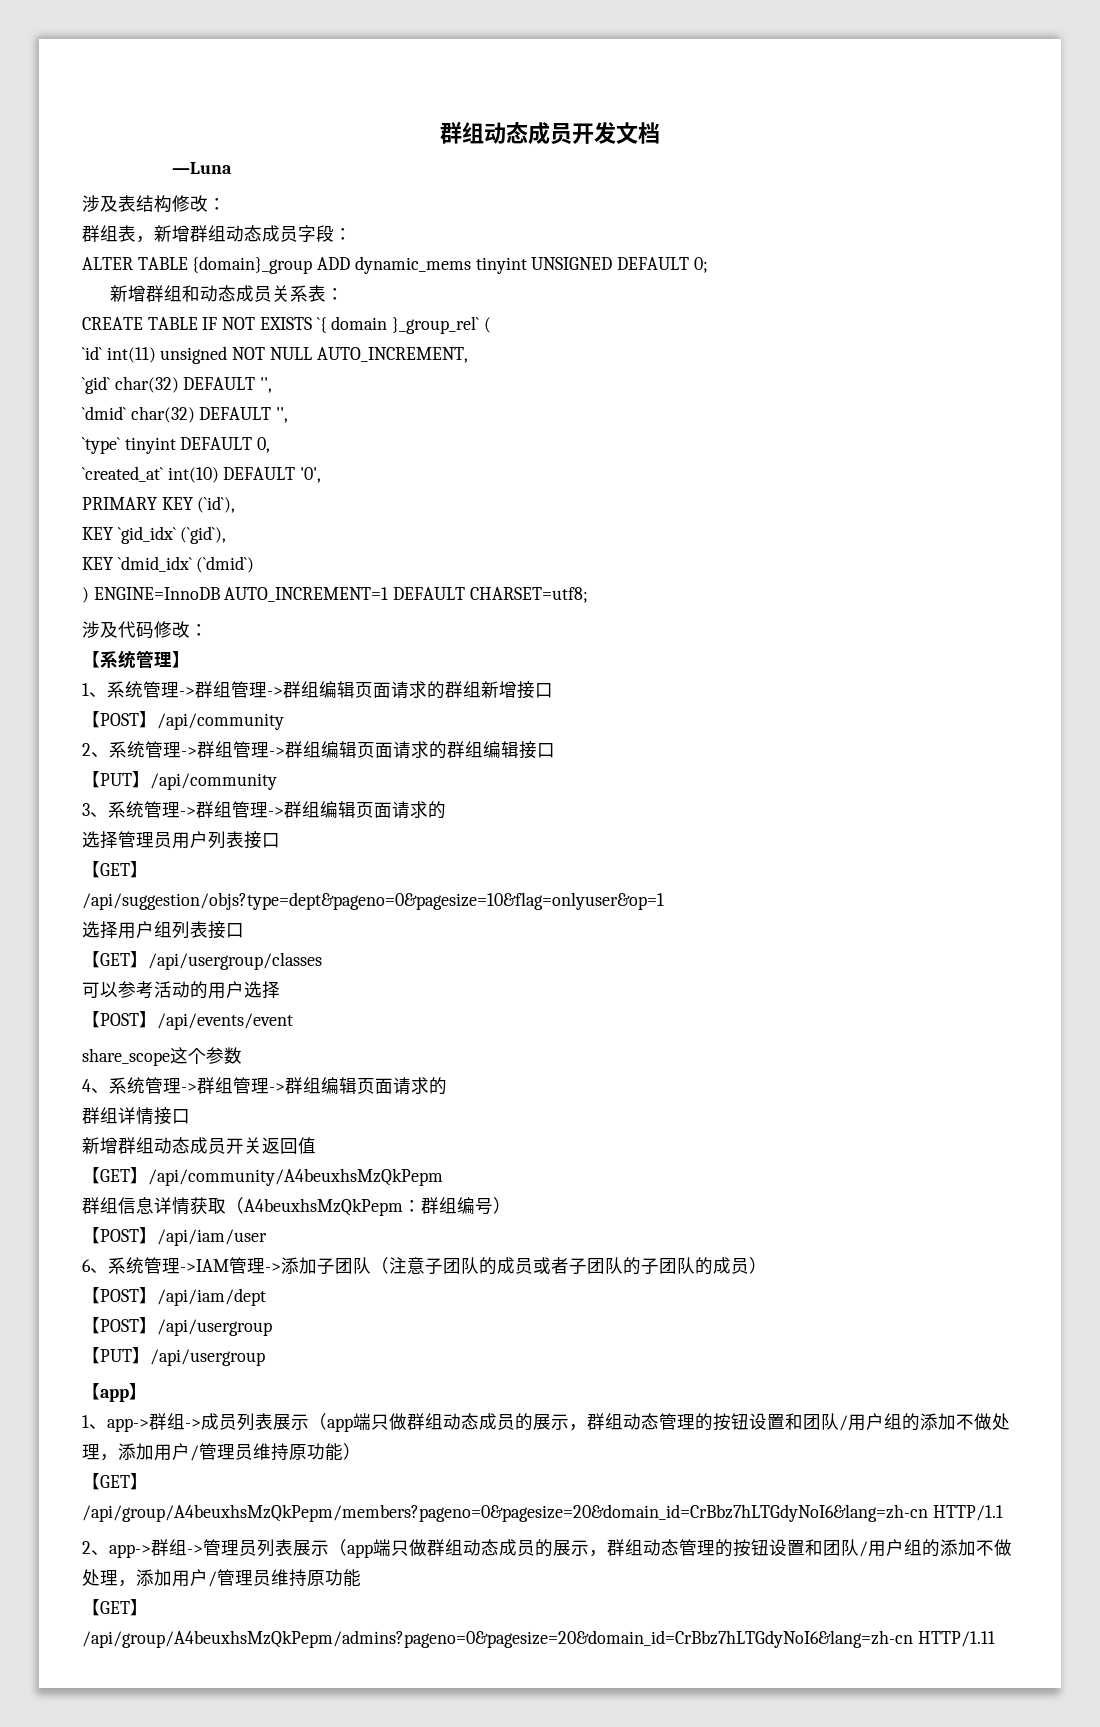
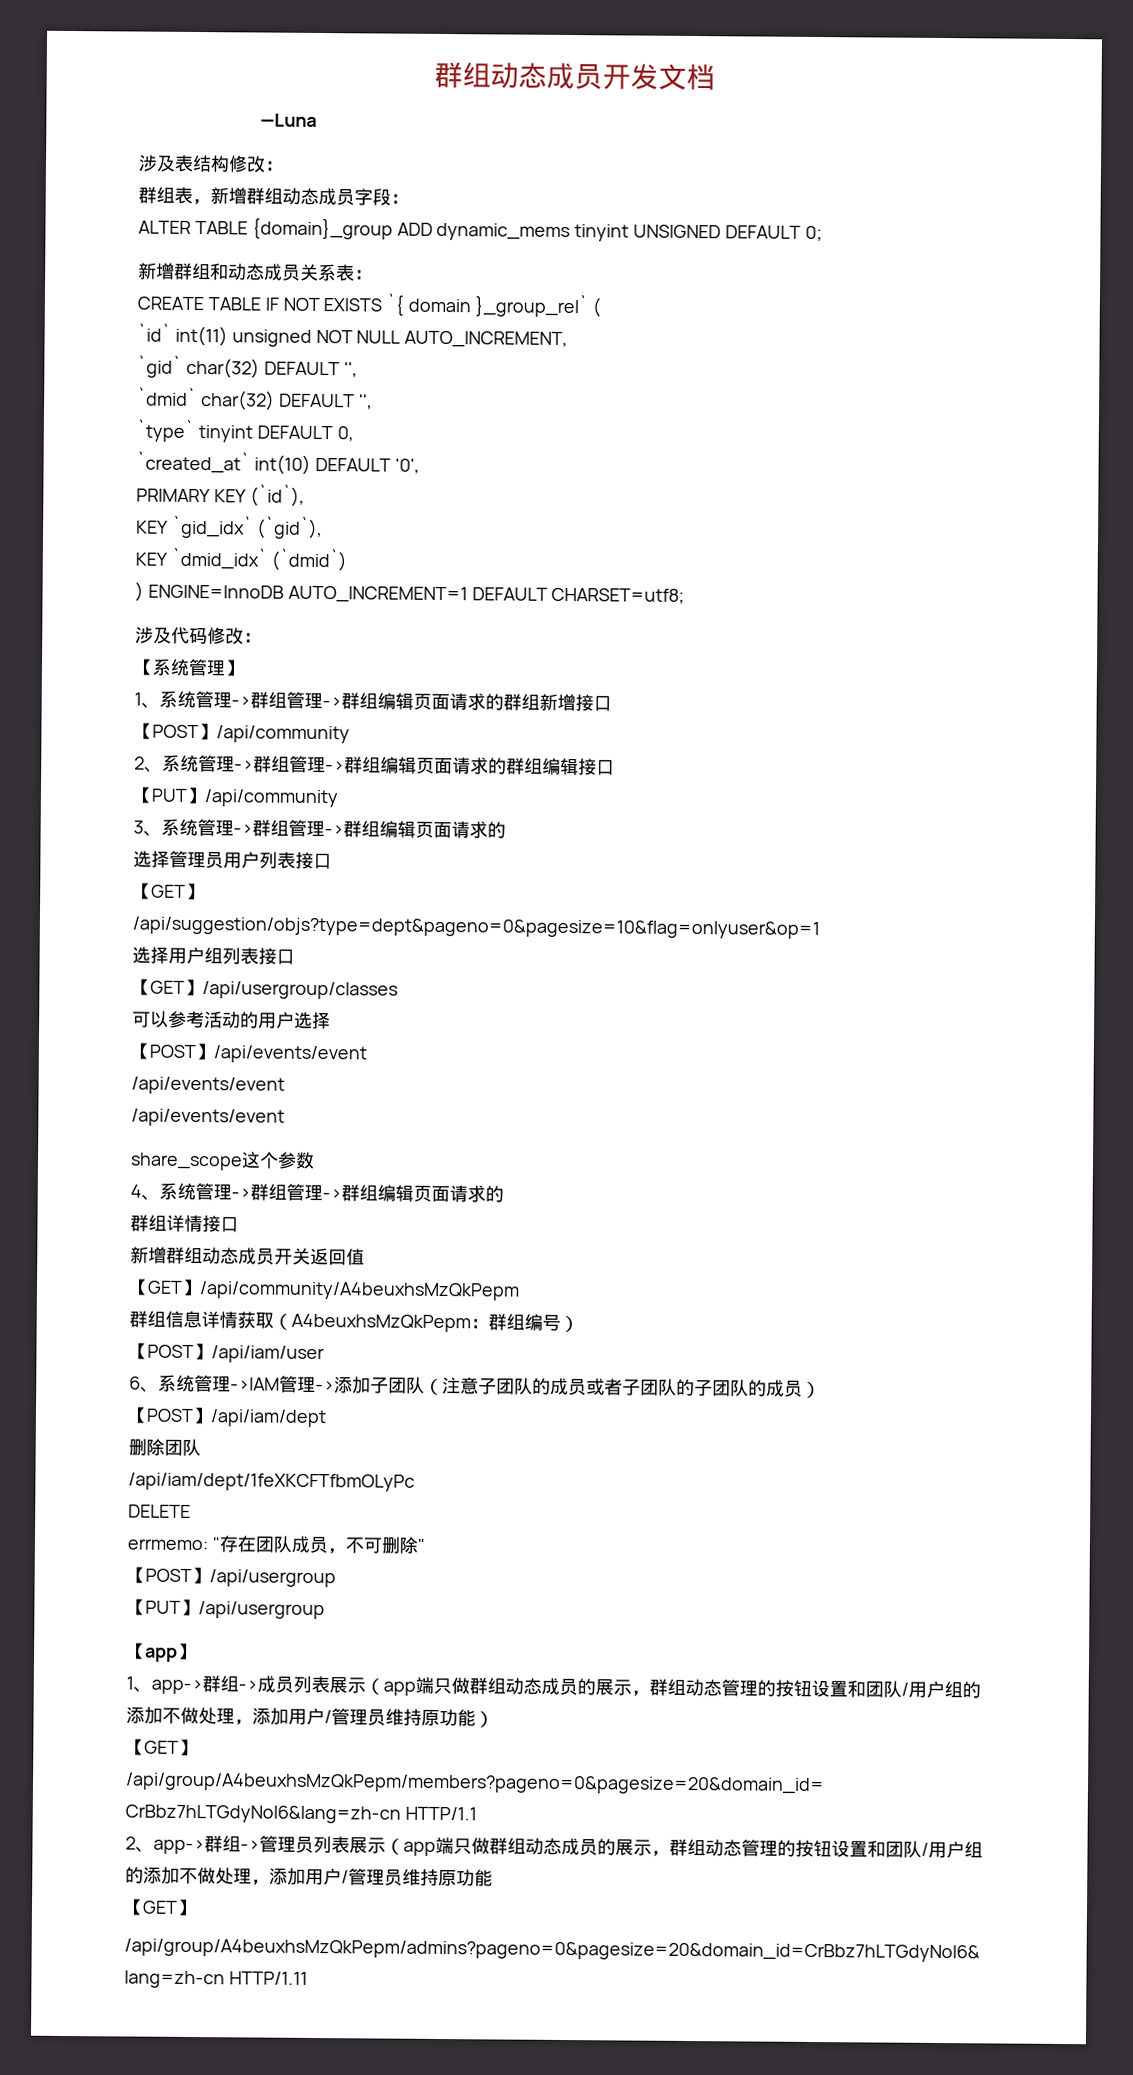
  【POST】/api/events/event
+ /api/events/event
+ /api/events/event
+ 删除团队
+ /api/iam/dept/1feXKCFTfbmOLyPc
+ DELETE
+ errmemo: "存在团队成员，不可删除"

